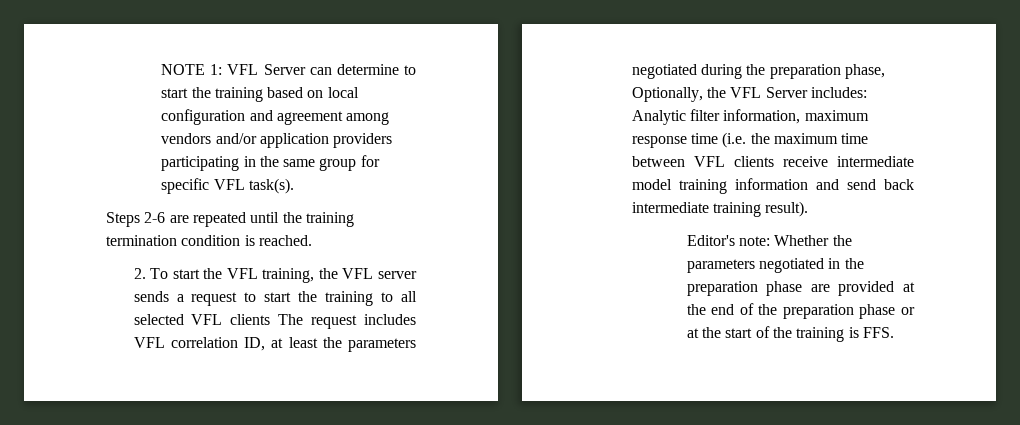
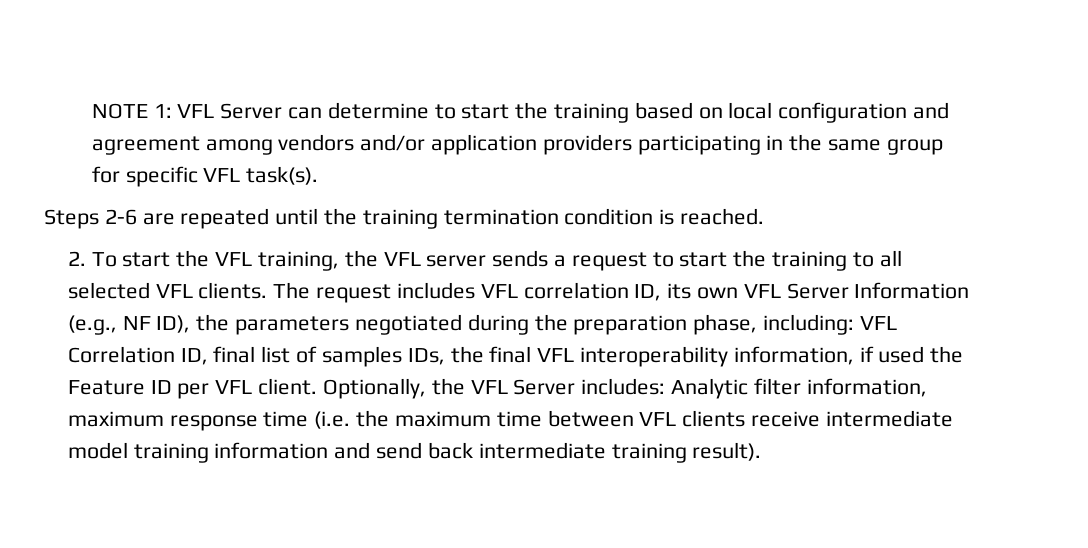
- 2. To start the VFL training, the VFL server sends a request to start the training to all selected VFL clients The request includes VFL correlation ID, at least the parameters negotiated during the preparation phase, Optionally, the VFL Server includes:
+ 2. To start the VFL training, the VFL server sends a request to start the training to all selected VFL clients. The request includes VFL correlation ID, its own VFL Server Information (e.g., NF ID), the parameters negotiated during the preparation phase, including: VFL Correlation ID, final list of samples IDs, the final VFL interoperability information, if used the Feature ID per VFL client. Optionally, the VFL Server includes:
- Editor's note: Whether the parameters negotiated in the preparation phase are provided at the end of the preparation phase or at the start of the training is FFS.

